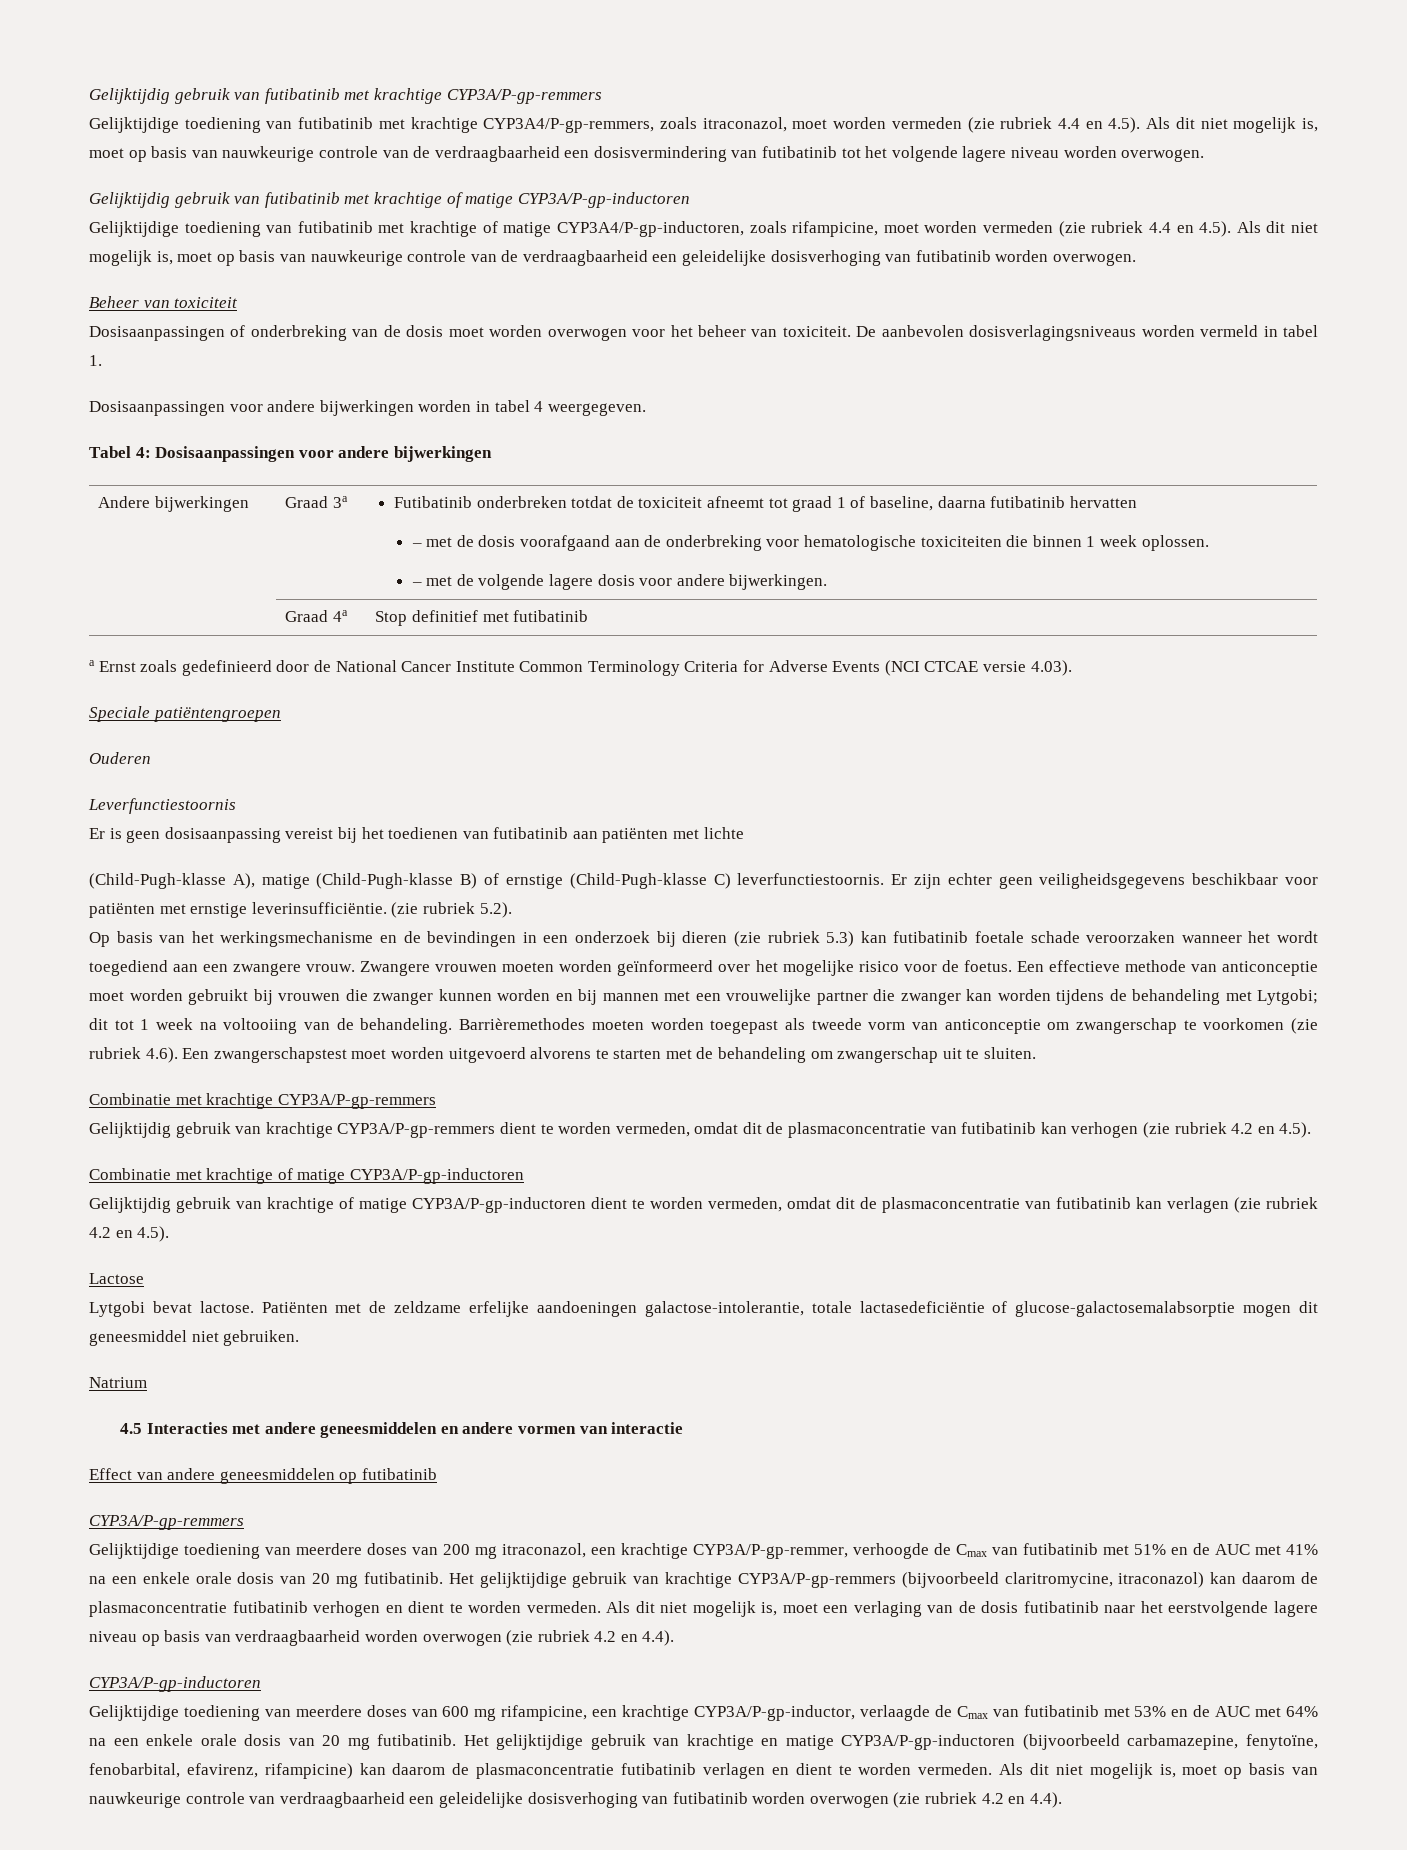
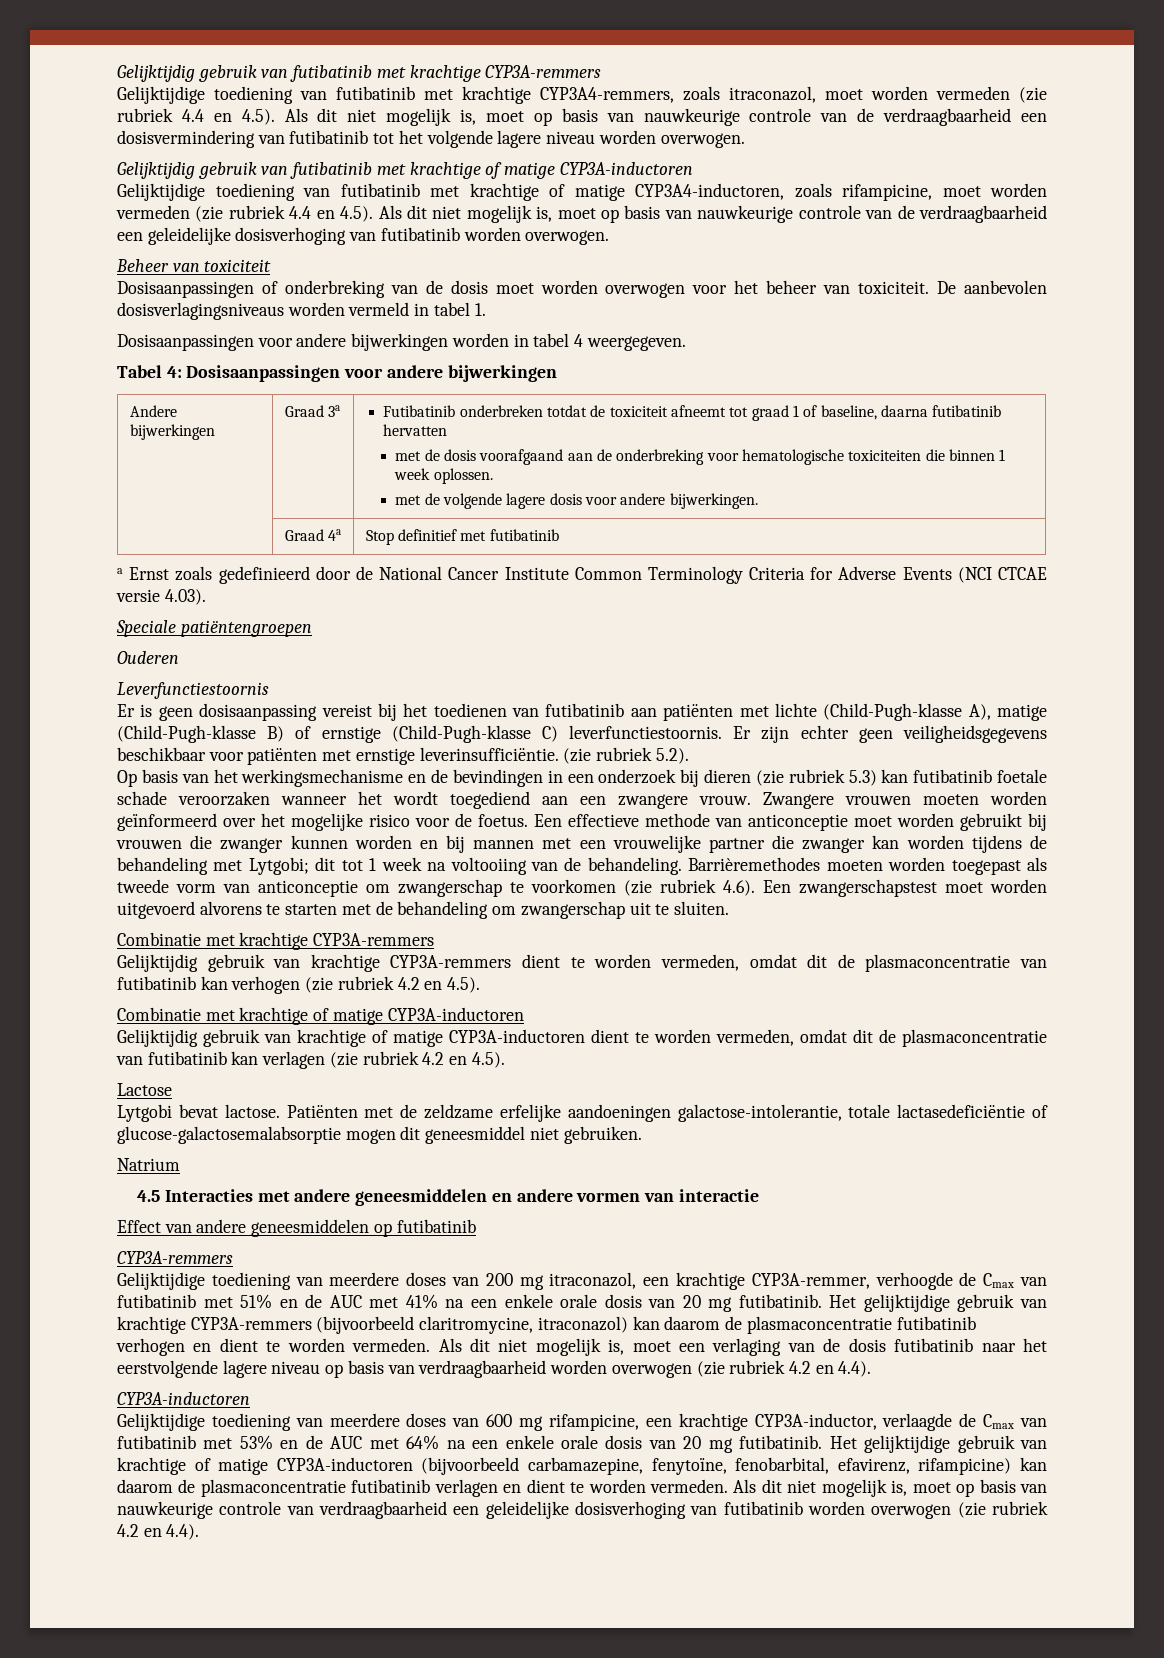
- Gelijktijdig gebruik van futibatinib met krachtige CYP3A/P-gp-remmers
- Gelijktijdige toediening van futibatinib met krachtige CYP3A4/P-gp-remmers, zoals itraconazol, moet worden vermeden (zie rubriek 4.4 en 4.5). Als dit niet mogelijk is, moet op basis van nauwkeurige controle van de verdraagbaarheid een dosisvermindering van futibatinib tot het volgende lagere niveau worden overwogen.
+ Gelijktijdig gebruik van futibatinib met krachtige CYP3A-remmers
+ Gelijktijdige toediening van futibatinib met krachtige CYP3A4-remmers, zoals itraconazol, moet worden vermeden (zie rubriek 4.4 en 4.5). Als dit niet mogelijk is, moet op basis van nauwkeurige controle van de verdraagbaarheid een dosisvermindering van futibatinib tot het volgende lagere niveau worden overwogen.
- Gelijktijdig gebruik van futibatinib met krachtige of matige CYP3A/P-gp-inductoren
+ Gelijktijdig gebruik van futibatinib met krachtige of matige CYP3A-inductoren
- Gelijktijdige toediening van futibatinib met krachtige of matige CYP3A4/P-gp-inductoren, zoals rifampicine, moet worden vermeden (zie rubriek 4.4 en 4.5). Als dit niet mogelijk is, moet op basis van nauwkeurige controle van de verdraagbaarheid een geleidelijke dosisverhoging van futibatinib worden overwogen.
+ Gelijktijdige toediening van futibatinib met krachtige of matige CYP3A4-inductoren, zoals rifampicine, moet worden vermeden (zie rubriek 4.4 en 4.5). Als dit niet mogelijk is, moet op basis van nauwkeurige controle van de verdraagbaarheid een geleidelijke dosisverhoging van futibatinib worden overwogen.
- – met de dosis voorafgaand aan de onderbreking voor hematologische toxiciteiten die binnen 1 week oplossen.
+ met de dosis voorafgaand aan de onderbreking voor hematologische toxiciteiten die binnen 1 week oplossen.
- – met de volgende lagere dosis voor andere bijwerkingen.
+ met de volgende lagere dosis voor andere bijwerkingen.
- Er is geen dosisaanpassing vereist bij het toedienen van futibatinib aan patiënten met lichte
- (Child-Pugh-klasse A), matige (Child-Pugh-klasse B) of ernstige (Child-Pugh-klasse C) leverfunctiestoornis.
+ Er is geen dosisaanpassing vereist bij het toedienen van futibatinib aan patiënten met lichte (Child-Pugh-klasse A), matige (Child-Pugh-klasse B) of ernstige (Child-Pugh-klasse C) leverfunctiestoornis.
- Combinatie met krachtige CYP3A/P-gp-remmers
- Gelijktijdig gebruik van krachtige CYP3A/P-gp-remmers dient te worden vermeden, omdat dit de plasmaconcentratie van futibatinib kan verhogen (zie rubriek 4.2 en 4.5).
+ Combinatie met krachtige CYP3A-remmers
+ Gelijktijdig gebruik van krachtige CYP3A-remmers dient te worden vermeden, omdat dit de plasmaconcentratie van futibatinib kan verhogen (zie rubriek 4.2 en 4.5).
- Combinatie met krachtige of matige CYP3A/P-gp-inductoren
+ Combinatie met krachtige of matige CYP3A-inductoren
- Gelijktijdig gebruik van krachtige of matige CYP3A/P-gp-inductoren dient te worden vermeden, omdat dit de plasmaconcentratie van futibatinib kan verlagen (zie rubriek 4.2 en 4.5).
+ Gelijktijdig gebruik van krachtige of matige CYP3A-inductoren dient te worden vermeden, omdat dit de plasmaconcentratie van futibatinib kan verlagen (zie rubriek 4.2 en 4.5).
  Effect van andere geneesmiddelen op futibatinib
- CYP3A/P-gp-remmers
+ CYP3A-remmers
- Gelijktijdige toediening van meerdere doses van 200 mg itraconazol, een krachtige CYP3A/P-gp-remmer, verhoogde de Cmax van futibatinib met 51% en de AUC met 41% na een enkele orale dosis van 20 mg futibatinib.
+ Gelijktijdige toediening van meerdere doses van 200 mg itraconazol, een krachtige CYP3A-remmer, verhoogde de Cmax van futibatinib met 51% en de AUC met 41% na een enkele orale dosis van 20 mg futibatinib.
- Het gelijktijdige gebruik van krachtige CYP3A/P-gp-remmers (bijvoorbeeld claritromycine, itraconazol) kan daarom de plasmaconcentratie futibatinib verhogen en dient te worden vermeden.
+ Het gelijktijdige gebruik van krachtige CYP3A-remmers (bijvoorbeeld claritromycine, itraconazol) kan daarom de plasmaconcentratie futibatinib verhogen en dient te worden vermeden.
  Als dit niet mogelijk is, moet een verlaging van de dosis futibatinib naar het eerstvolgende lagere niveau op basis van verdraagbaarheid worden overwogen (zie rubriek 4.2 en 4.4).
- CYP3A/P-gp-inductoren
+ CYP3A-inductoren
- Gelijktijdige toediening van meerdere doses van 600 mg rifampicine, een krachtige CYP3A/P-gp-inductor, verlaagde de Cmax van futibatinib met 53% en de AUC met 64% na een enkele orale dosis van 20 mg futibatinib.
+ Gelijktijdige toediening van meerdere doses van 600 mg rifampicine, een krachtige CYP3A-inductor, verlaagde de Cmax van futibatinib met 53% en de AUC met 64% na een enkele orale dosis van 20 mg futibatinib.
- Het gelijktijdige gebruik van krachtige en matige CYP3A/P-gp-inductoren (bijvoorbeeld carbamazepine, fenytoïne, fenobarbital, efavirenz, rifampicine) kan daarom de plasmaconcentratie futibatinib verlagen en dient te worden vermeden.
+ Het gelijktijdige gebruik van krachtige of matige CYP3A-inductoren (bijvoorbeeld carbamazepine, fenytoïne, fenobarbital, efavirenz, rifampicine) kan daarom de plasmaconcentratie futibatinib verlagen en dient te worden vermeden.

